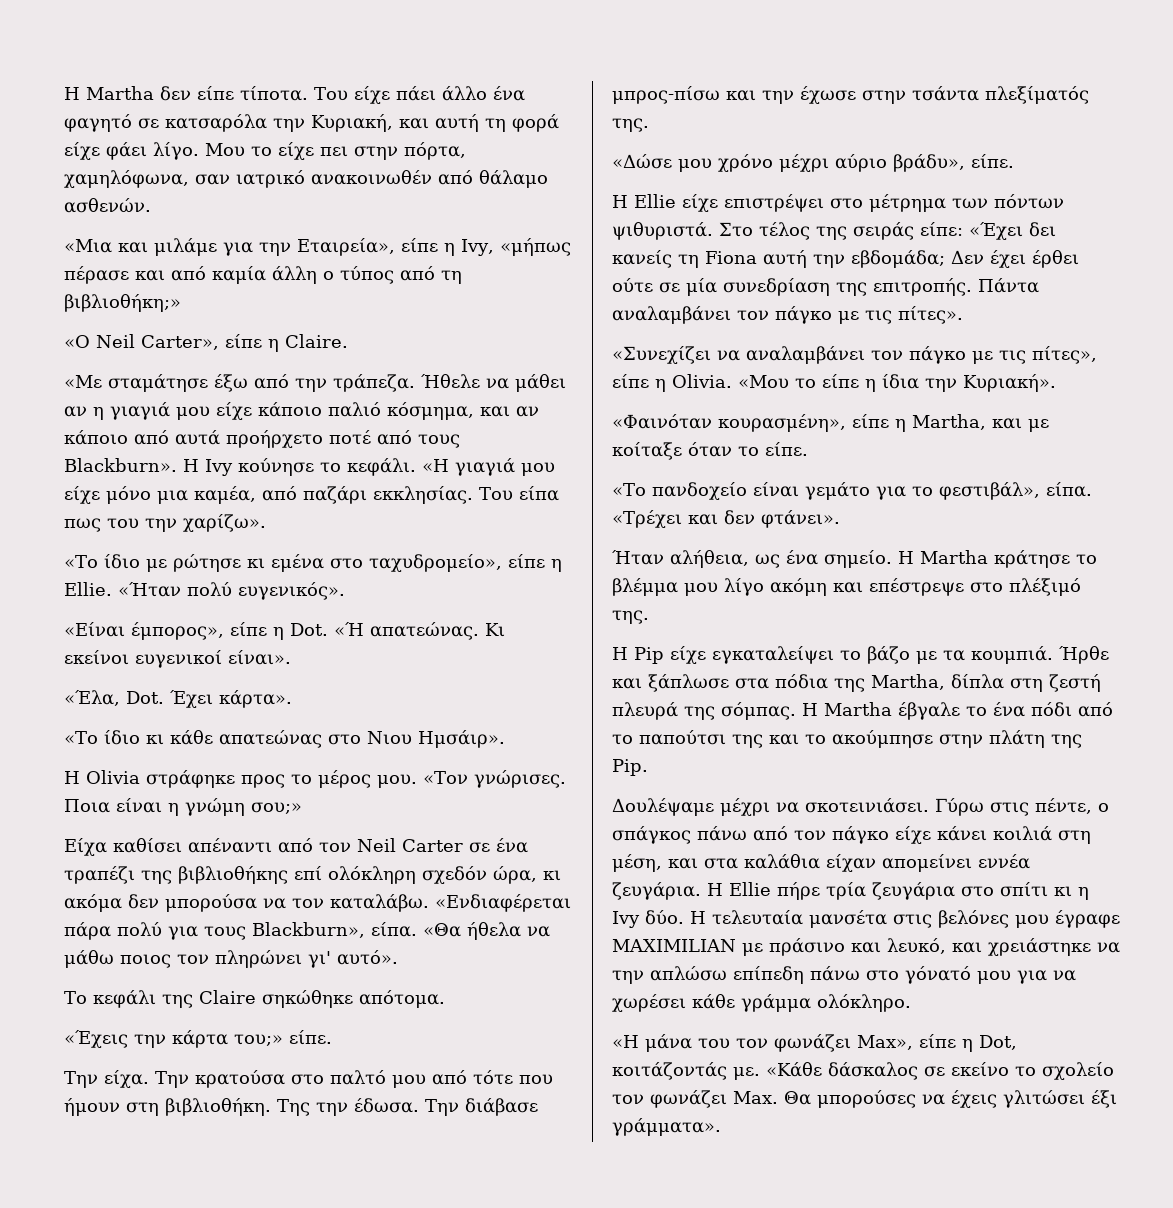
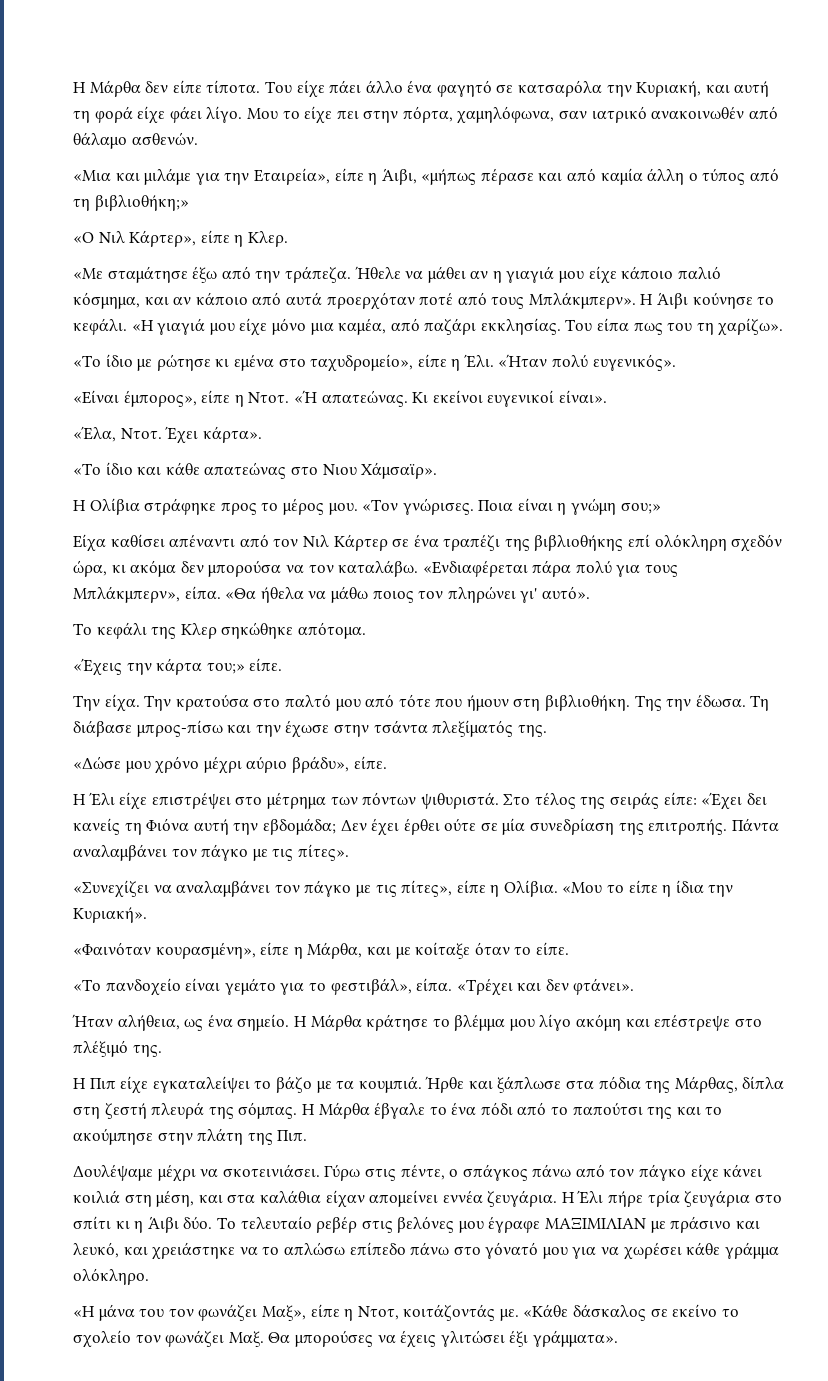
- Η Martha δεν είπε τίποτα.
+ Η Μάρθα δεν είπε τίποτα.
- «Μια και μιλάμε για την Εταιρεία», είπε η Ivy, «μήπως πέρασε και από καμία άλλη ο τύπος από τη βιβλιοθήκη;»
+ «Μια και μιλάμε για την Εταιρεία», είπε η Άιβι, «μήπως πέρασε και από καμία άλλη ο τύπος από τη βιβλιοθήκη;»
- «Ο Neil Carter», είπε η Claire.
+ «Ο Νιλ Κάρτερ», είπε η Κλερ.
- Ήθελε να μάθει αν η γιαγιά μου είχε κάποιο παλιό κόσμημα, και αν κάποιο από αυτά προήρχετο ποτέ από τους Blackburn». Η Ivy κούνησε το κεφάλι.
+ Ήθελε να μάθει αν η γιαγιά μου είχε κάποιο παλιό κόσμημα, και αν κάποιο από αυτά προερχόταν ποτέ από τους Μπλάκμπερν». Η Άιβι κούνησε το κεφάλι.
- Του είπα πως του την χαρίζω».
+ Του είπα πως του τη χαρίζω».
- «Το ίδιο με ρώτησε κι εμένα στο ταχυδρομείο», είπε η Ellie. «Ήταν πολύ ευγενικός».
+ «Το ίδιο με ρώτησε κι εμένα στο ταχυδρομείο», είπε η Έλι. «Ήταν πολύ ευγενικός».
- «Είναι έμπορος», είπε η Dot. «Ή απατεώνας.
+ «Είναι έμπορος», είπε η Ντοτ. «Ή απατεώνας.
- «Έλα, Dot. Έχει κάρτα».
+ «Έλα, Ντοτ. Έχει κάρτα».
- «Το ίδιο κι κάθε απατεώνας στο Νιου Ημσάιρ».
- Η Olivia στράφηκε προς το μέρος μου.
+ «Το ίδιο και κάθε απατεώνας στο Νιου Χάμσαϊρ».
+ Η Ολίβια στράφηκε προς το μέρος μου.
- Είχα καθίσει απέναντι από τον Neil Carter σε ένα τραπέζι της βιβλιοθήκης επί ολόκληρη σχεδόν ώρα, κι ακόμα δεν μπορούσα να τον καταλάβω.
+ Είχα καθίσει απέναντι από τον Νιλ Κάρτερ σε ένα τραπέζι της βιβλιοθήκης επί ολόκληρη σχεδόν ώρα, κι ακόμα δεν μπορούσα να τον καταλάβω.
- «Ενδιαφέρεται πάρα πολύ για τους Blackburn», είπα.
+ «Ενδιαφέρεται πάρα πολύ για τους Μπλάκμπερν», είπα.
- Το κεφάλι της Claire σηκώθηκε απότομα.
+ Το κεφάλι της Κλερ σηκώθηκε απότομα.
- Την διάβασε μπρος-πίσω και την έχωσε στην τσάντα πλεξίματός της.
+ Τη διάβασε μπρος-πίσω και την έχωσε στην τσάντα πλεξίματός της.
- Η Ellie είχε επιστρέψει στο μέτρημα των πόντων ψιθυριστά.
+ Η Έλι είχε επιστρέψει στο μέτρημα των πόντων ψιθυριστά.
- Στο τέλος της σειράς είπε: «Έχει δει κανείς τη Fiona αυτή την εβδομάδα; Δεν έχει έρθει ούτε σε μία συνεδρίαση της επιτροπής.
+ Στο τέλος της σειράς είπε: «Έχει δει κανείς τη Φιόνα αυτή την εβδομάδα; Δεν έχει έρθει ούτε σε μία συνεδρίαση της επιτροπής.
- «Συνεχίζει να αναλαμβάνει τον πάγκο με τις πίτες», είπε η Olivia.
+ «Συνεχίζει να αναλαμβάνει τον πάγκο με τις πίτες», είπε η Ολίβια.
- «Φαινόταν κουρασμένη», είπε η Martha, και με κοίταξε όταν το είπε.
+ «Φαινόταν κουρασμένη», είπε η Μάρθα, και με κοίταξε όταν το είπε.
- Η Martha κράτησε το βλέμμα μου λίγο ακόμη και επέστρεψε στο πλέξιμό της.
+ Η Μάρθα κράτησε το βλέμμα μου λίγο ακόμη και επέστρεψε στο πλέξιμό της.
- Η Pip είχε εγκαταλείψει το βάζο με τα κουμπιά.
+ Η Πιπ είχε εγκαταλείψει το βάζο με τα κουμπιά.
- Ήρθε και ξάπλωσε στα πόδια της Martha, δίπλα στη ζεστή πλευρά της σόμπας.
+ Ήρθε και ξάπλωσε στα πόδια της Μάρθας, δίπλα στη ζεστή πλευρά της σόμπας.
- Η Martha έβγαλε το ένα πόδι από το παπούτσι της και το ακούμπησε στην πλάτη της Pip.
+ Η Μάρθα έβγαλε το ένα πόδι από το παπούτσι της και το ακούμπησε στην πλάτη της Πιπ.
- Η Ellie πήρε τρία ζευγάρια στο σπίτι κι η Ivy δύο. Η τελευταία μανσέτα στις βελόνες μου έγραφε MAXIMILIAN με πράσινο και λευκό, και χρειάστηκε να την απλώσω επίπεδη πάνω στο γόνατό μου για να χωρέσει κάθε γράμμα ολόκληρο.
+ Η Έλι πήρε τρία ζευγάρια στο σπίτι κι η Άιβι δύο. Το τελευταίο ρεβέρ στις βελόνες μου έγραφε ΜΑΞΙΜΙΛΙΑΝ με πράσινο και λευκό, και χρειάστηκε να το απλώσω επίπεδο πάνω στο γόνατό μου για να χωρέσει κάθε γράμμα ολόκληρο.
- «Η μάνα του τον φωνάζει Max», είπε η Dot, κοιτάζοντάς με.
+ «Η μάνα του τον φωνάζει Μαξ», είπε η Ντοτ, κοιτάζοντάς με.
- «Κάθε δάσκαλος σε εκείνο το σχολείο τον φωνάζει Max. Θα μπορούσες να έχεις γλιτώσει έξι γράμματα».
+ «Κάθε δάσκαλος σε εκείνο το σχολείο τον φωνάζει Μαξ. Θα μπορούσες να έχεις γλιτώσει έξι γράμματα».

